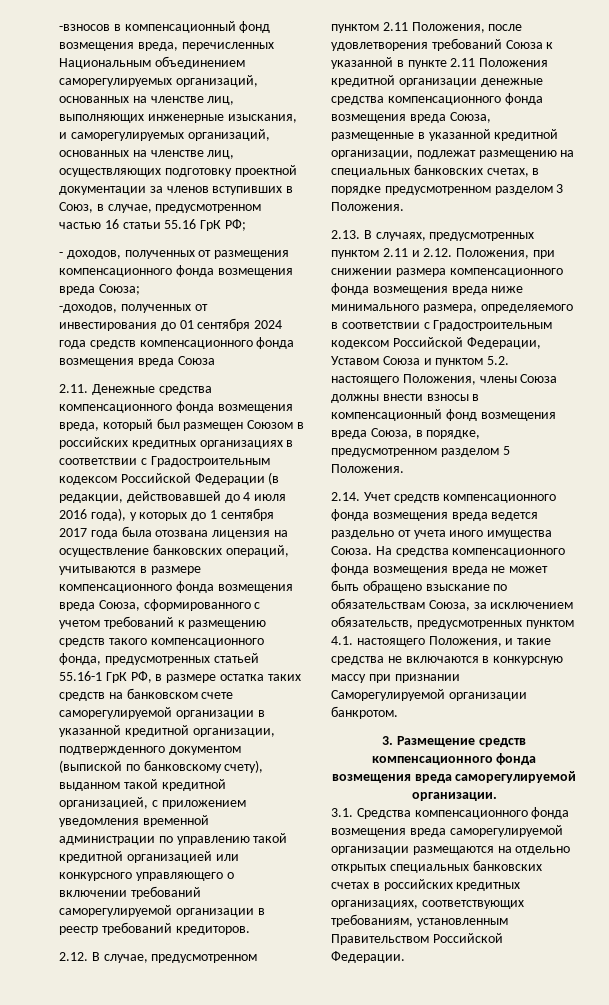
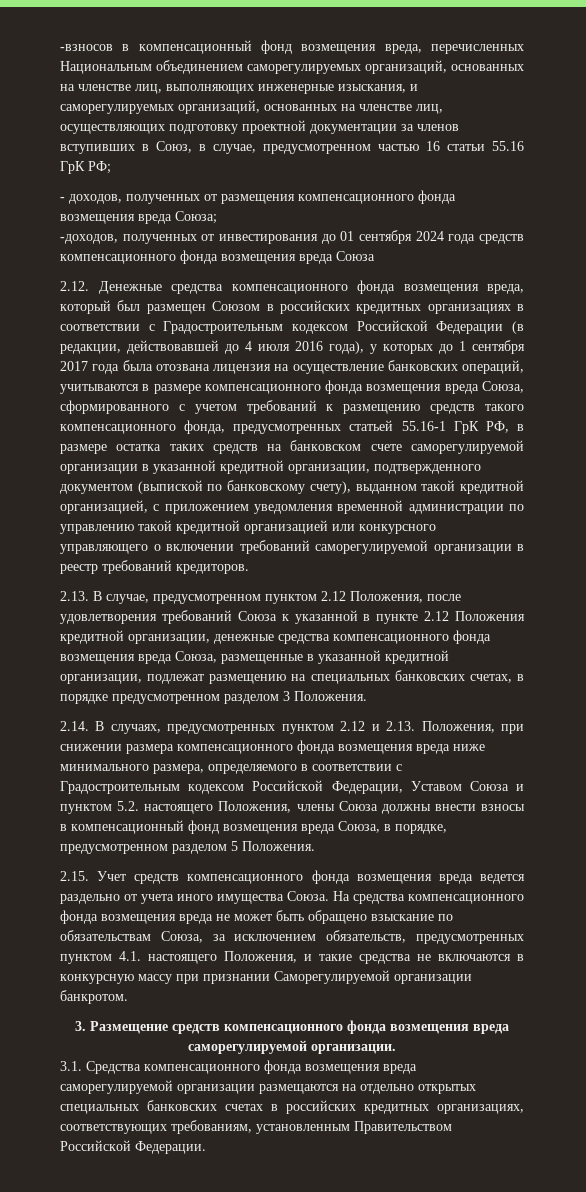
- 2.11. Денежные средства компенсационного фонда возмещения вреда, который был размещен Союзом в российских кредитных организациях в соответствии с Градостроительным кодексом Российской Федерации (в редакции, действовавшей до 4 июля 2016 года), у которых до 1 сентября 2017 года была отозвана лицензия на осуществление банковских операций, учитываются в размере компенсационного фонда возмещения вреда Союза, сформированного с учетом требований к размещению средств такого компенсационного фонда, предусмотренных статьей 55.16-1 ГрК РФ, в размере остатка таких средств на банковском счете саморегулируемой организации в указанной кредитной организации, подтвержденного документом (выпиской по банковскому счету), выданном такой кредитной организацией, с приложением уведомления временной администрации по управлению такой кредитной организацией или конкурсного управляющего о включении требований саморегулируемой организации в реестр требований кредиторов.
+ 2.12. Денежные средства компенсационного фонда возмещения вреда, который был размещен Союзом в российских кредитных организациях в соответствии с Градостроительным кодексом Российской Федерации (в редакции, действовавшей до 4 июля 2016 года), у которых до 1 сентября 2017 года была отозвана лицензия на осуществление банковских операций, учитываются в размере компенсационного фонда возмещения вреда Союза, сформированного с учетом требований к размещению средств такого компенсационного фонда, предусмотренных статьей 55.16-1 ГрК РФ, в размере остатка таких средств на банковском счете саморегулируемой организации в указанной кредитной организации, подтвержденного документом (выпиской по банковскому счету), выданном такой кредитной организацией, с приложением уведомления временной администрации по управлению такой кредитной организацией или конкурсного управляющего о включении требований саморегулируемой организации в реестр требований кредиторов.
- 2.12. В случае, предусмотренном пунктом 2.11 Положения, после удовлетворения требований Союза к указанной в пункте 2.11 Положения кредитной организации денежные средства компенсационного фонда возмещения вреда Союза, размещенные в указанной кредитной организации, подлежат размещению на специальных банковских счетах, в порядке предусмотренном разделом 3 Положения.
+ 2.13. В случае, предусмотренном пунктом 2.12 Положения, после удовлетворения требований Союза к указанной в пункте 2.12 Положения кредитной организации, денежные средства компенсационного фонда возмещения вреда Союза, размещенные в указанной кредитной организации, подлежат размещению на специальных банковских счетах, в порядке предусмотренном разделом 3 Положения.
- 2.13. В случаях, предусмотренных пунктом 2.11 и 2.12. Положения, при снижении размера компенсационного фонда возмещения вреда ниже минимального размера, определяемого в соответствии с Градостроительным кодексом Российской Федерации, Уставом Союза и пунктом 5.2. настоящего Положения, члены Союза должны внести взносы в компенсационный фонд возмещения вреда Союза, в порядке, предусмотренном разделом 5 Положения.
+ 2.14. В случаях, предусмотренных пунктом 2.12 и 2.13. Положения, при снижении размера компенсационного фонда возмещения вреда ниже минимального размера, определяемого в соответствии с Градостроительным кодексом Российской Федерации, Уставом Союза и пунктом 5.2. настоящего Положения, члены Союза должны внести взносы в компенсационный фонд возмещения вреда Союза, в порядке, предусмотренном разделом 5 Положения.
- 2.14. Учет средств компенсационного фонда возмещения вреда ведется раздельно от учета иного имущества Союза.
+ 2.15. Учет средств компенсационного фонда возмещения вреда ведется раздельно от учета иного имущества Союза.

